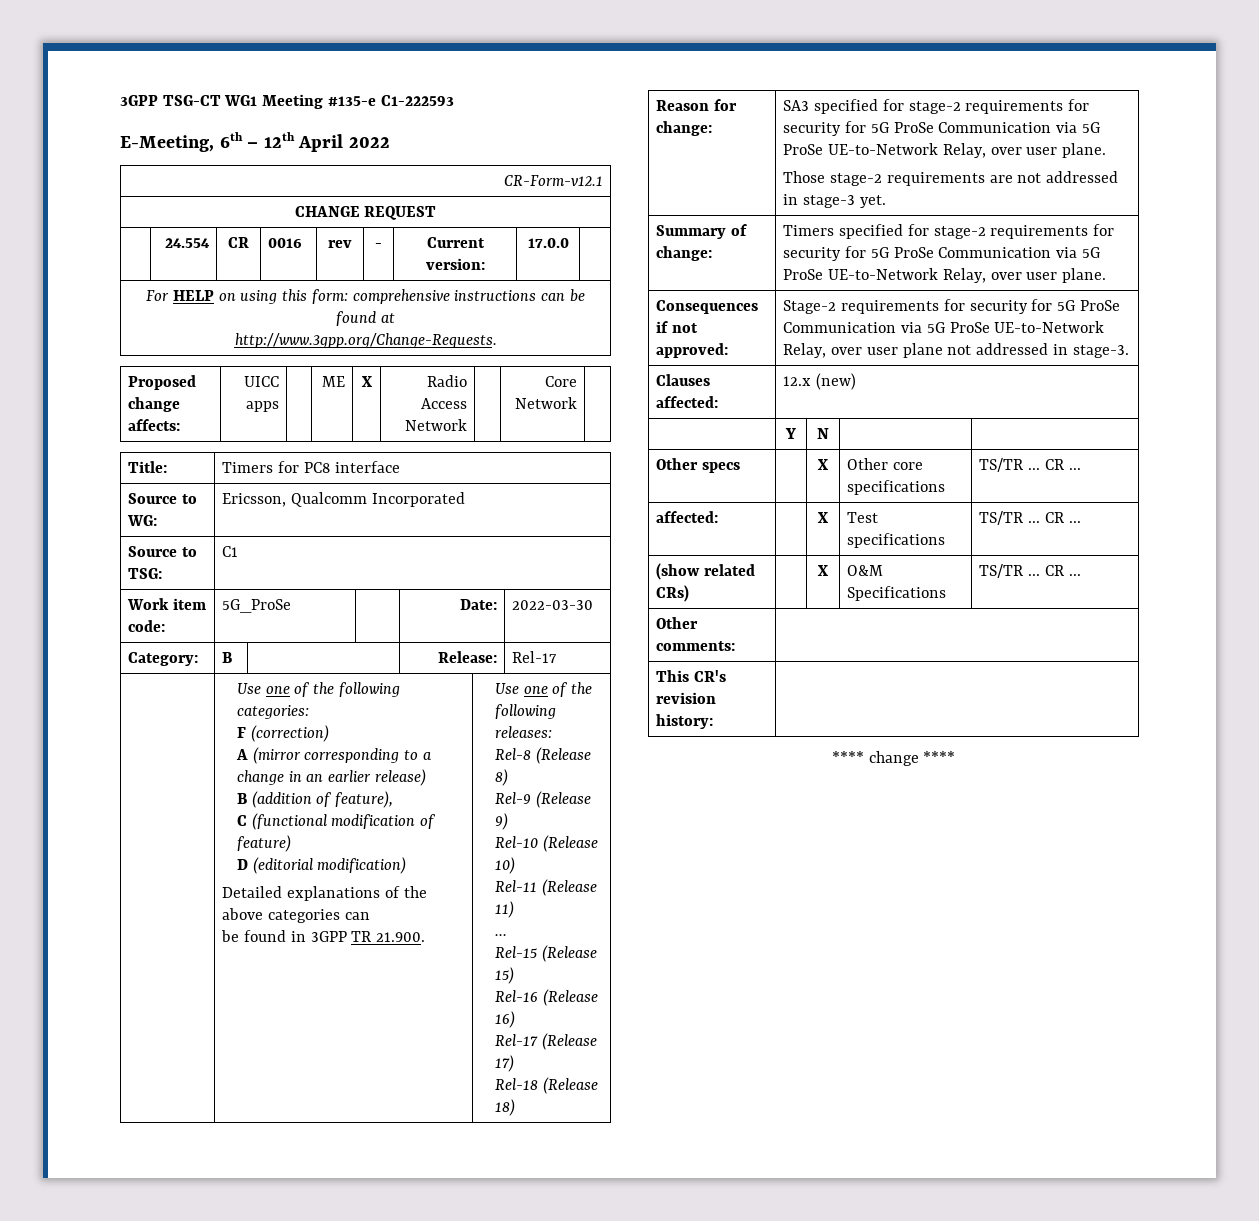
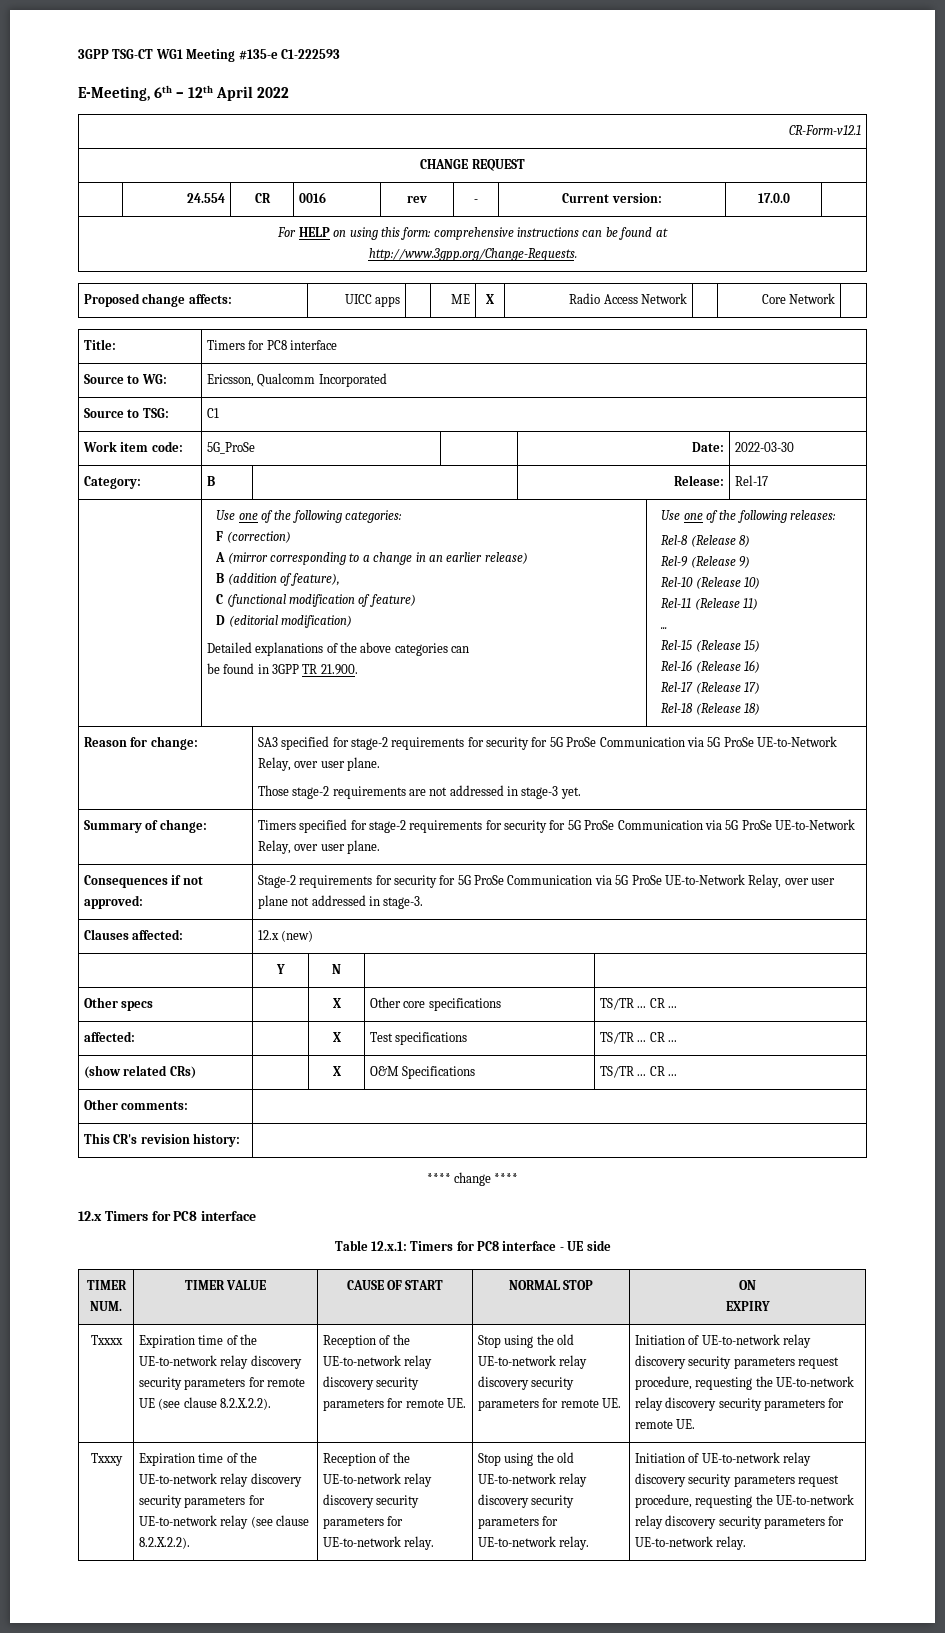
+ 12.x Timers for PC8 interface
+ Table 12.x.1: Timers for PC8 interface - UE side
+ TIMER NUM. | TIMER VALUE | CAUSE OF START | NORMAL STOP | ON
+ EXPIRY
+ Txxxx | Expiration time of the UE-to-network relay discovery security parameters for remote UE (see clause 8.2.X.2.2). | Reception of the UE-to-network relay discovery security parameters for remote UE. | Stop using the old UE-to-network relay discovery security parameters for remote UE. | Initiation of UE-to-network relay discovery security parameters request procedure, requesting the UE-to-network relay discovery security parameters for remote UE.
+ Txxxy | Expiration time of the UE-to-network relay discovery security parameters for UE-to-network relay (see clause 8.2.X.2.2). | Reception of the UE-to-network relay discovery security parameters for UE-to-network relay. | Stop using the old UE-to-network relay discovery security parameters for UE-to-network relay. | Initiation of UE-to-network relay discovery security parameters request procedure, requesting the UE-to-network relay discovery security parameters for UE-to-network relay.

